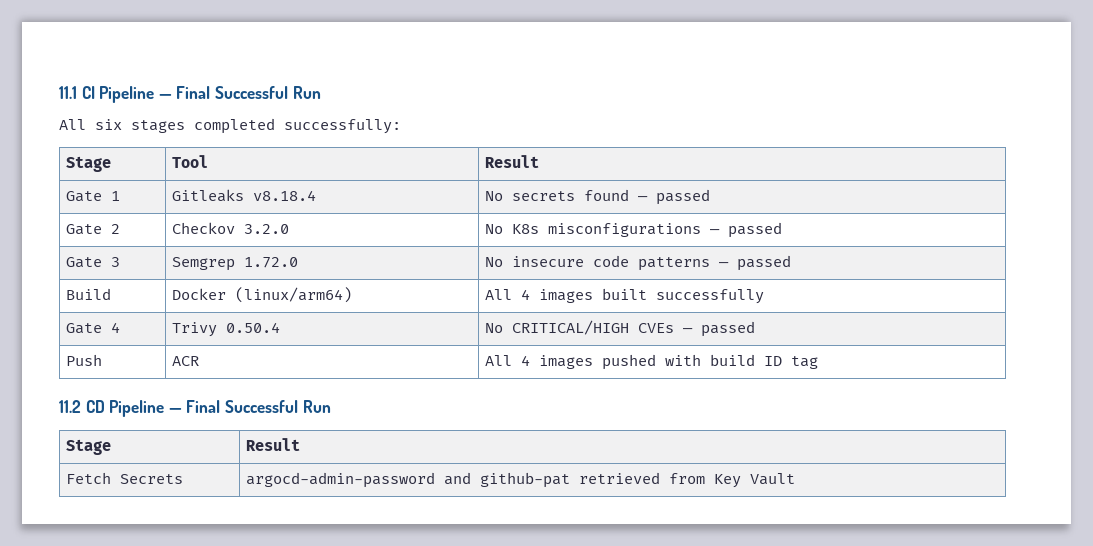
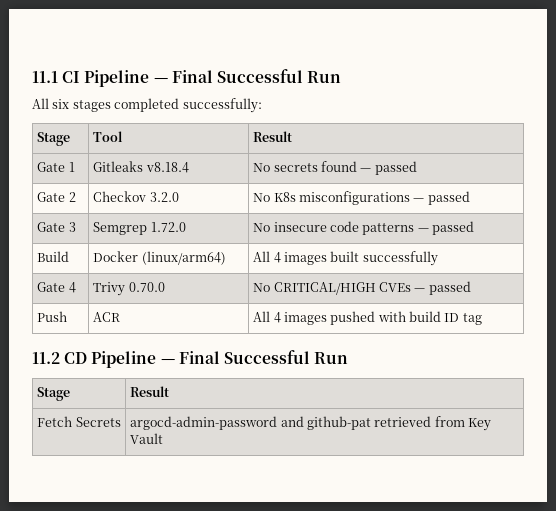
- Gate 4 | Trivy 0.50.4 | No CRITICAL/HIGH CVEs — passed
+ Gate 4 | Trivy 0.70.0 | No CRITICAL/HIGH CVEs — passed

